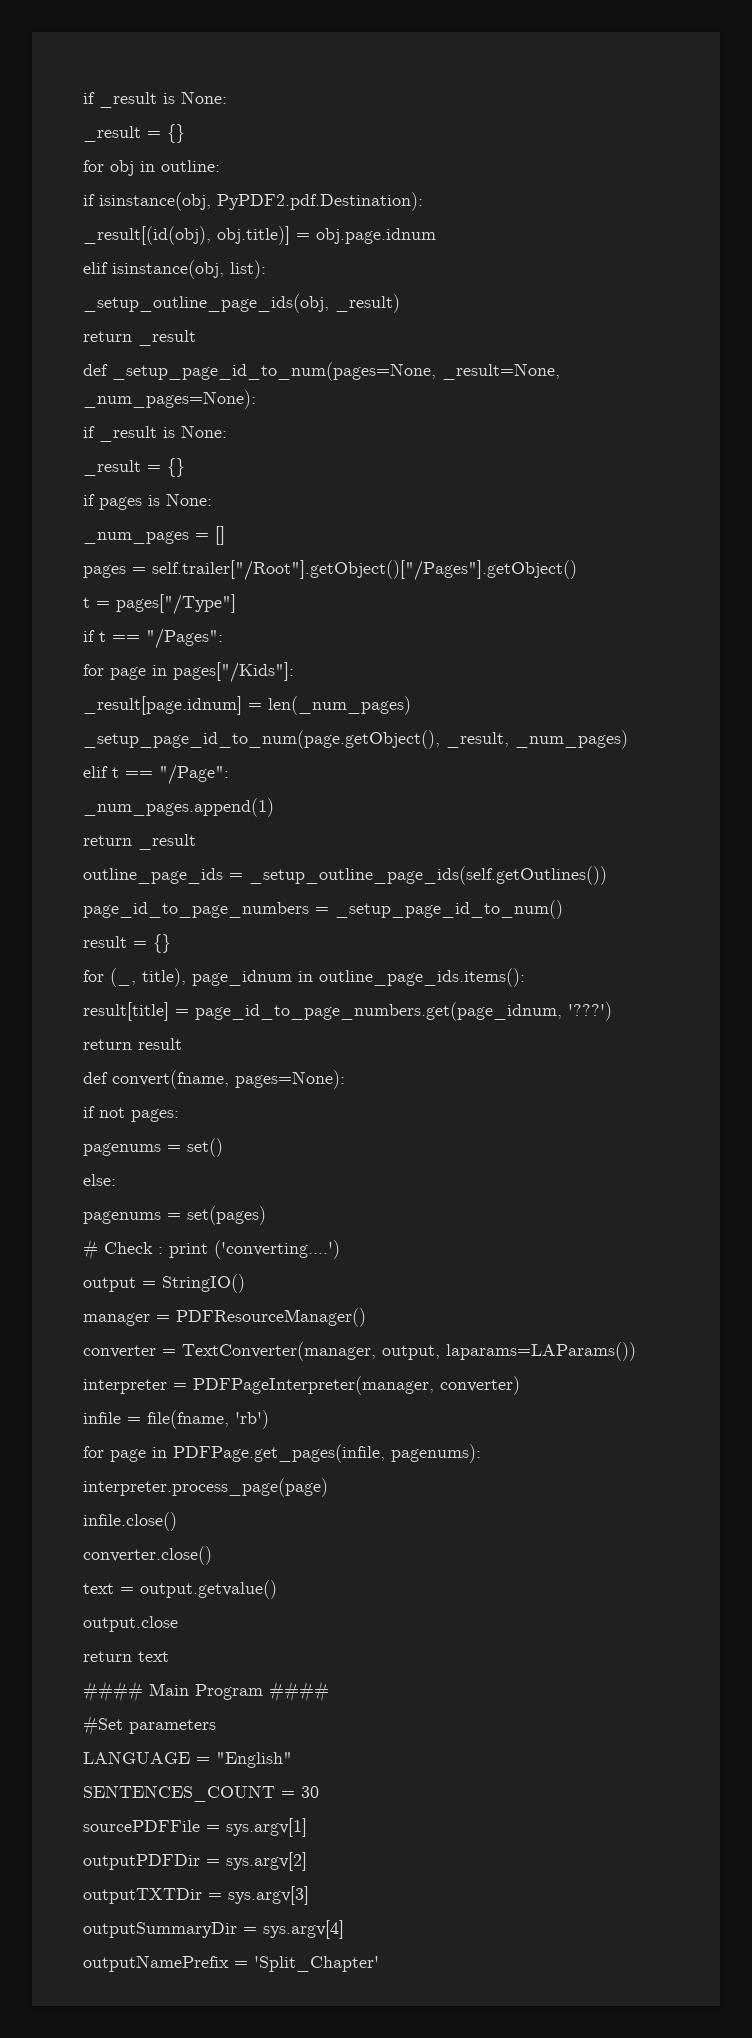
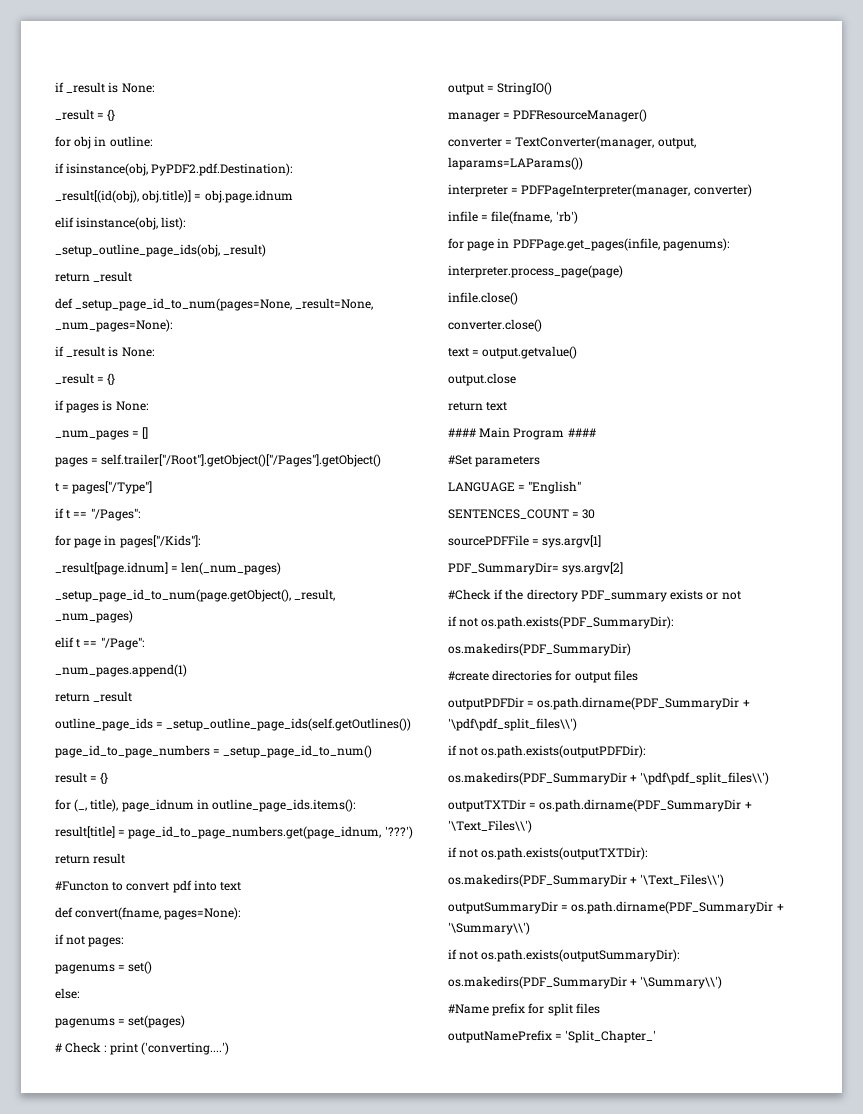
+ #Functon to convert pdf into text
- outputPDFDir = sys.argv[2]
- outputTXTDir = sys.argv[3]
- outputSummaryDir = sys.argv[4]
+ PDF_SummaryDir= sys.argv[2]
+ #Check if the directory PDF_summary exists or not
+ if not os.path.exists(PDF_SummaryDir):
+ os.makedirs(PDF_SummaryDir)
+ #create directories for output files
+ outputPDFDir = os.path.dirname(PDF_SummaryDir + '\pdf\pdf_split_files\\')
+ if not os.path.exists(outputPDFDir):
+ os.makedirs(PDF_SummaryDir + '\pdf\pdf_split_files\\')
+ outputTXTDir = os.path.dirname(PDF_SummaryDir + '\Text_Files\\')
+ if not os.path.exists(outputTXTDir):
+ os.makedirs(PDF_SummaryDir + '\Text_Files\\')
+ outputSummaryDir = os.path.dirname(PDF_SummaryDir + '\Summary\\')
+ if not os.path.exists(outputSummaryDir):
+ os.makedirs(PDF_SummaryDir + '\Summary\\')
+ #Name prefix for split files
- outputNamePrefix = 'Split_Chapter'
+ outputNamePrefix = 'Split_Chapter_'

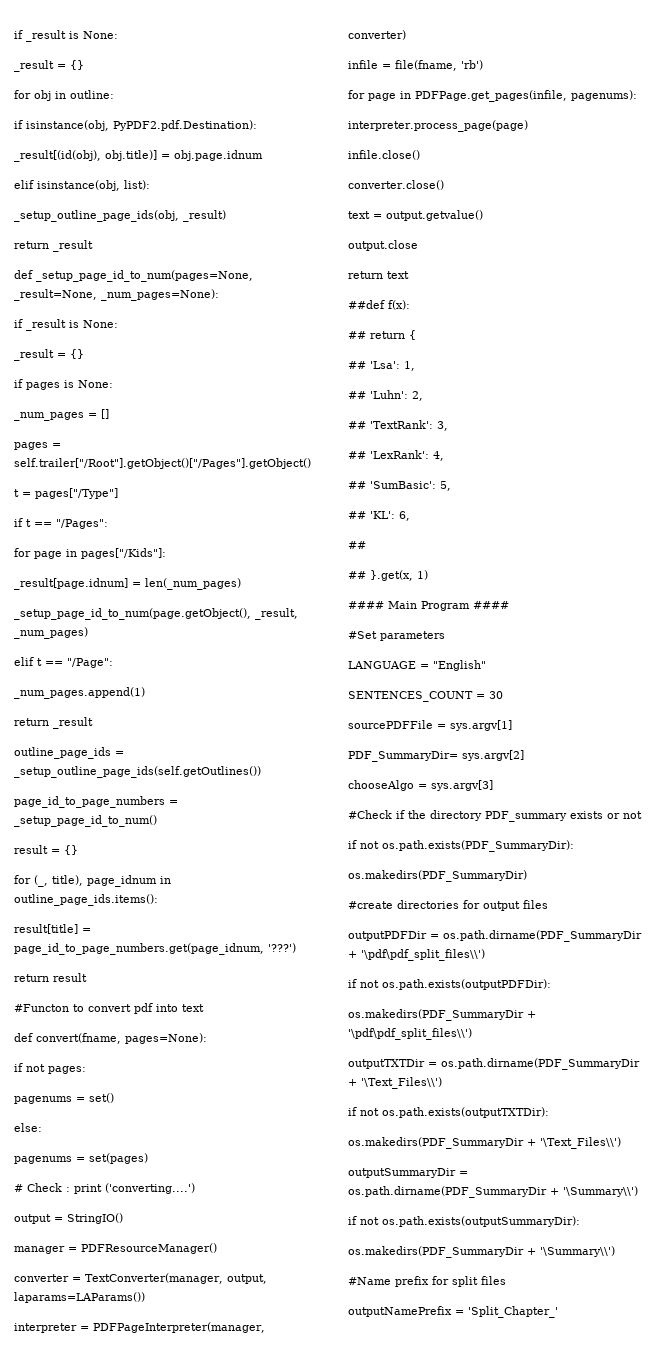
+ ##def f(x):
+ ## return {
+ ## 'Lsa': 1,
+ ## 'Luhn': 2,
+ ## 'TextRank': 3,
+ ## 'LexRank': 4,
+ ## 'SumBasic': 5,
+ ## 'KL': 6,
+ ##
+ ## }.get(x, 1)
+ chooseAlgo = sys.argv[3]

